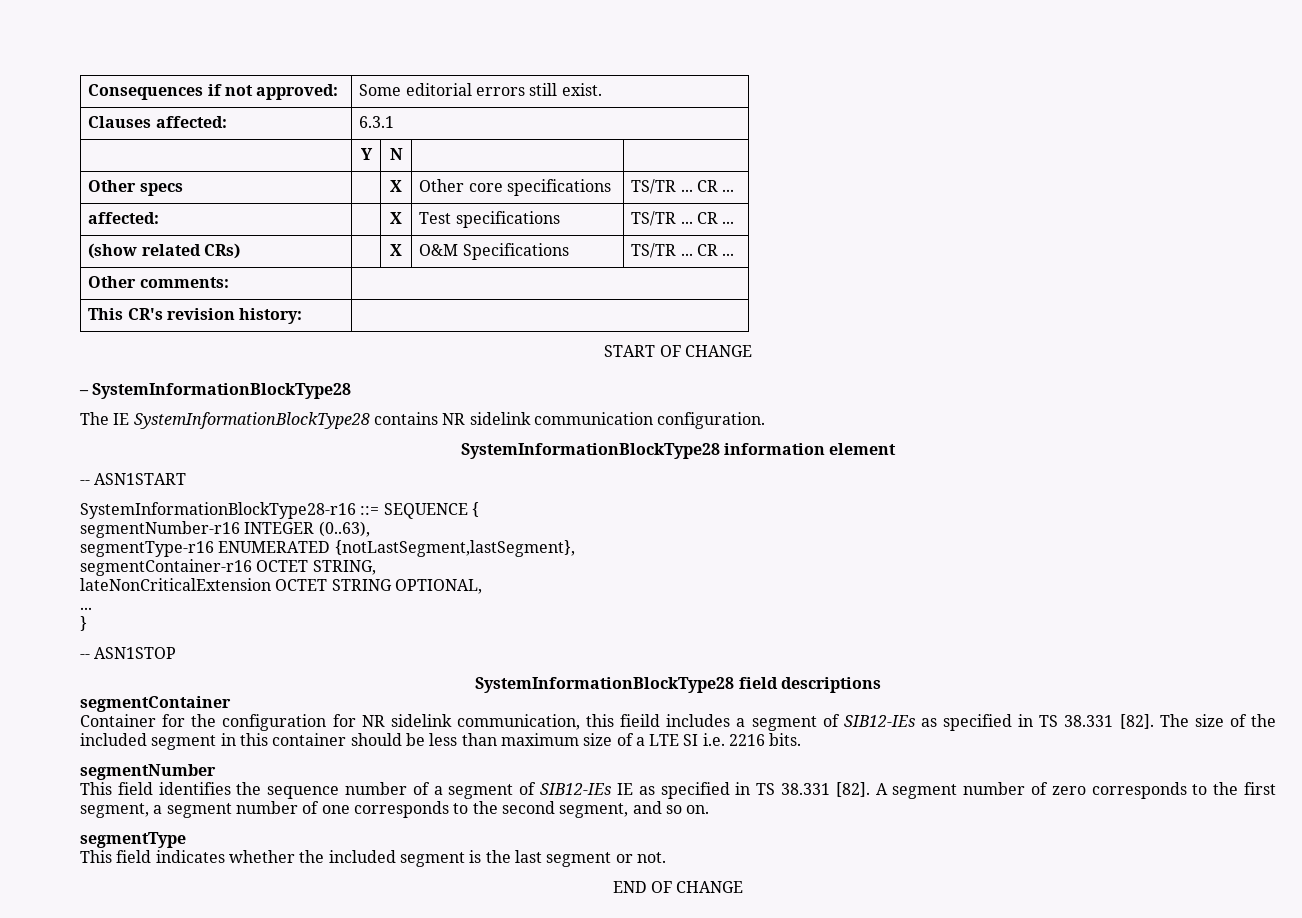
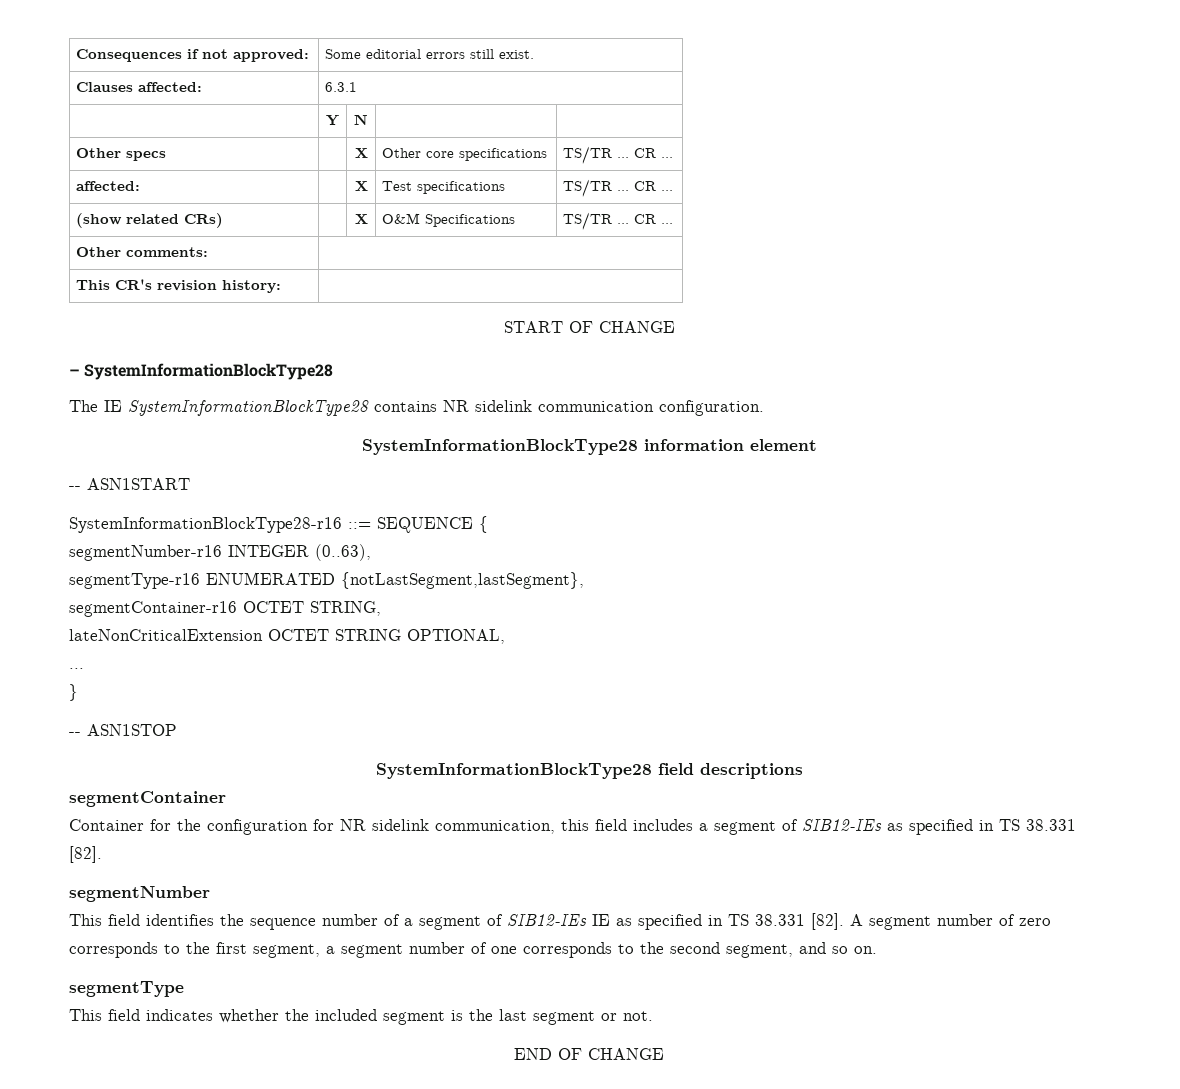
- Container for the configuration for NR sidelink communication, this fieild includes a segment of SIB12-IEs as specified in TS 38.331 [82]. The size of the included segment in this container should be less than maximum size of a LTE SI i.e. 2216 bits.
+ Container for the configuration for NR sidelink communication, this field includes a segment of SIB12-IEs as specified in TS 38.331 [82].

